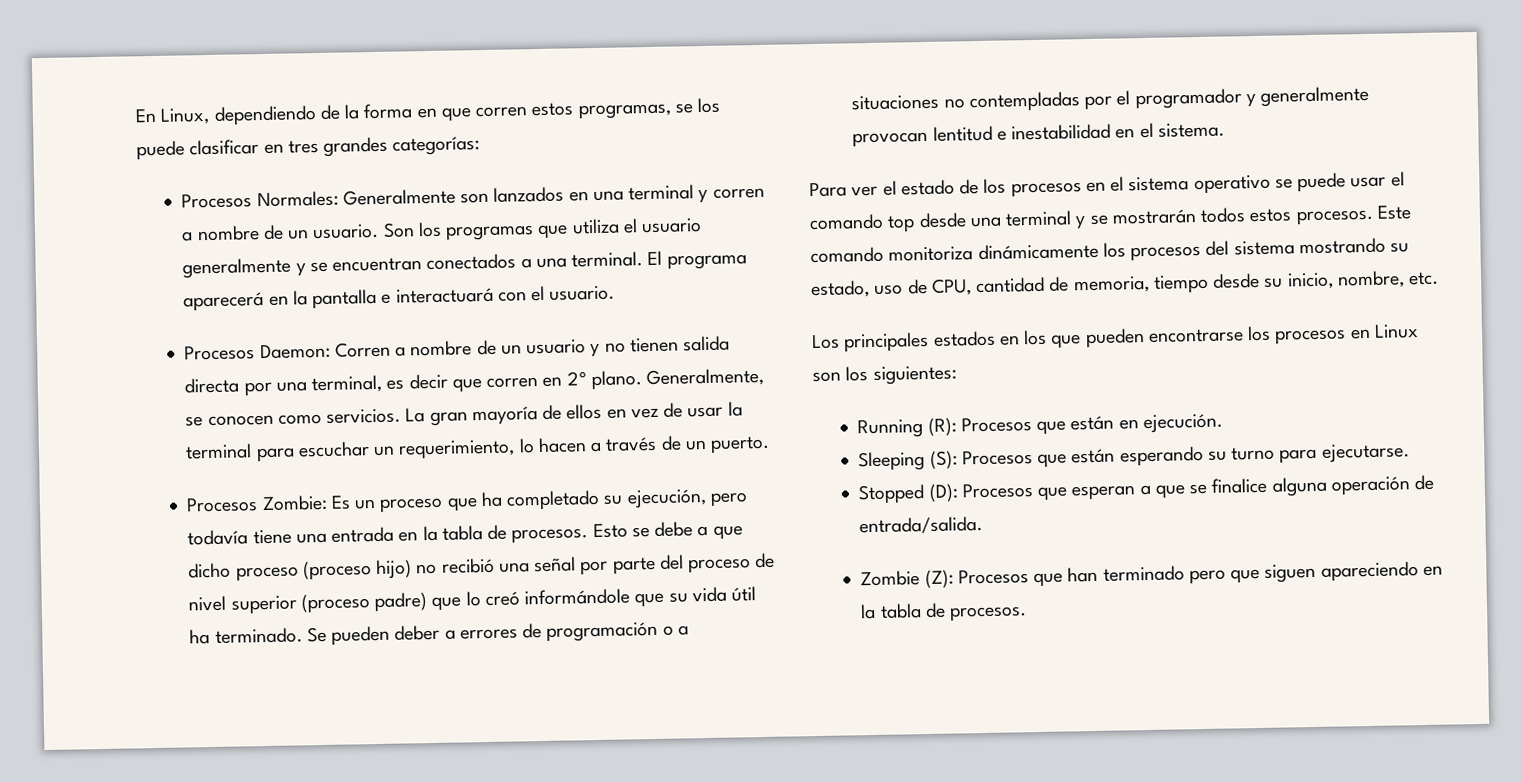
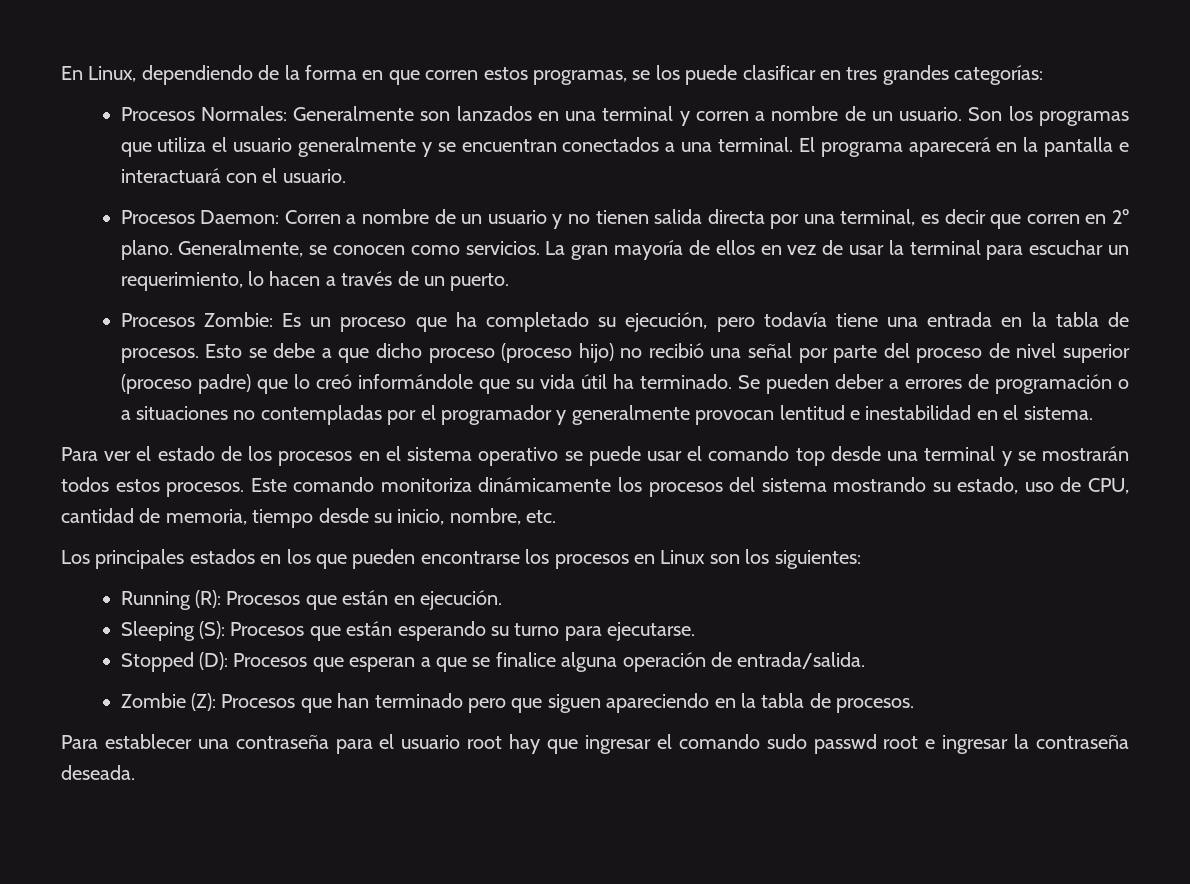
+ Para establecer una contraseña para el usuario root hay que ingresar el comando sudo passwd root e ingresar la contraseña deseada.

